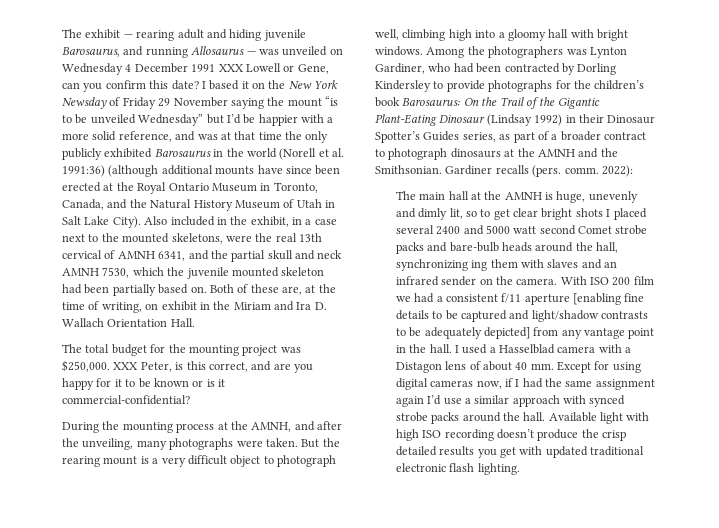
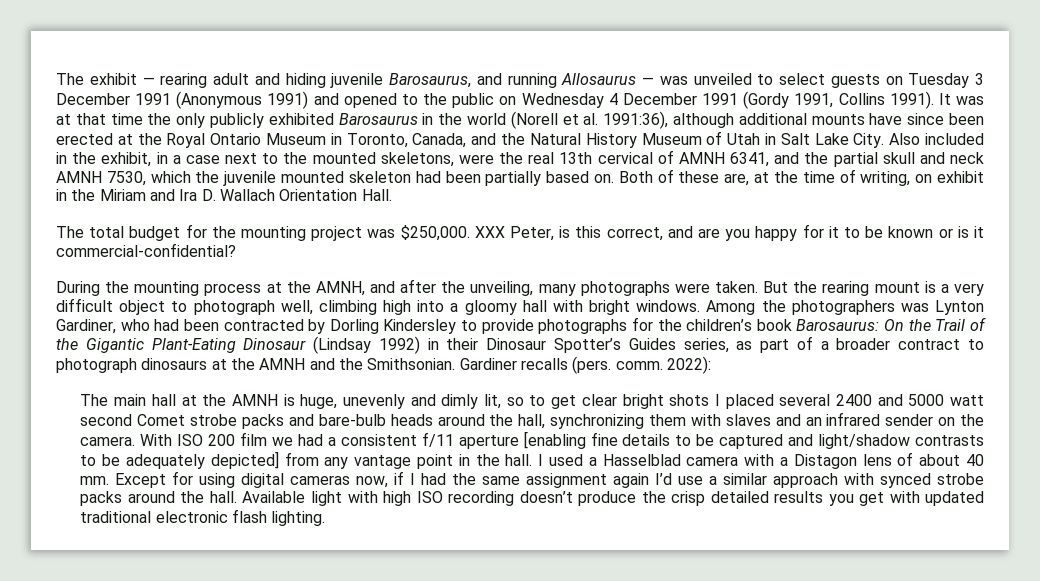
- The exhibit — rearing adult and hiding juvenile Barosaurus, and running Allosaurus — was unveiled on Wednesday 4 December 1991 XXX Lowell or Gene, can you confirm this date? I based it on the New York Newsday of Friday 29 November saying the mount “is to be unveiled Wednesday” but I’d be happier with a more solid reference, and was at that time the only publicly exhibited Barosaurus in the world (Norell et al. 1991:36) (although additional mounts have since been erected at the Royal Ontario Museum in Toronto, Canada, and the Natural History Museum of Utah in Salt Lake City).
+ The exhibit — rearing adult and hiding juvenile Barosaurus, and running Allosaurus — was unveiled to select guests on Tuesday 3 December 1991 (Anonymous 1991) and opened to the public on Wednesday 4 December 1991 (Gordy 1991, Collins 1991). It was at that time the only publicly exhibited Barosaurus in the world (Norell et al. 1991:36), although additional mounts have since been erected at the Royal Ontario Museum in Toronto, Canada, and the Natural History Museum of Utah in Salt Lake City.
- The main hall at the AMNH is huge, unevenly and dimly lit, so to get clear bright shots I placed several 2400 and 5000 watt second Comet strobe packs and bare-bulb heads around the hall, synchronizing ing them with slaves and an infrared sender on the camera.
+ The main hall at the AMNH is huge, unevenly and dimly lit, so to get clear bright shots I placed several 2400 and 5000 watt second Comet strobe packs and bare-bulb heads around the hall, synchronizing them with slaves and an infrared sender on the camera.

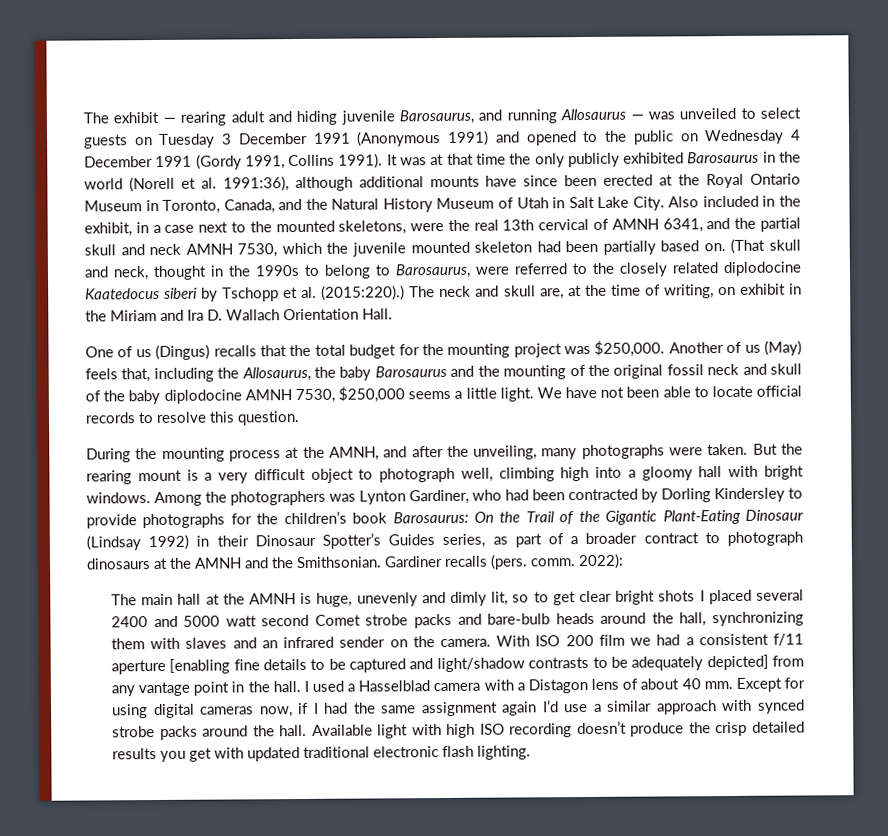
- Both of these are, at the time of writing, on exhibit in the Miriam and Ira D. Wallach Orientation Hall.
+ (That skull and neck, thought in the 1990s to belong to Barosaurus, were referred to the closely related diplodocine Kaatedocus siberi by Tschopp et al. (2015:220).) The neck and skull are, at the time of writing, on exhibit in the Miriam and Ira D. Wallach Orientation Hall.
- The total budget for the mounting project was $250,000.
+ One of us (Dingus) recalls that the total budget for the mounting project was $250,000.
- XXX Peter, is this correct, and are you happy for it to be known or is it commercial-confidential?
+ Another of us (May) feels that, including the Allosaurus, the baby Barosaurus and the mounting of the original fossil neck and skull of the baby diplodocine AMNH 7530, $250,000 seems a little light. We have not been able to locate official records to resolve this question.

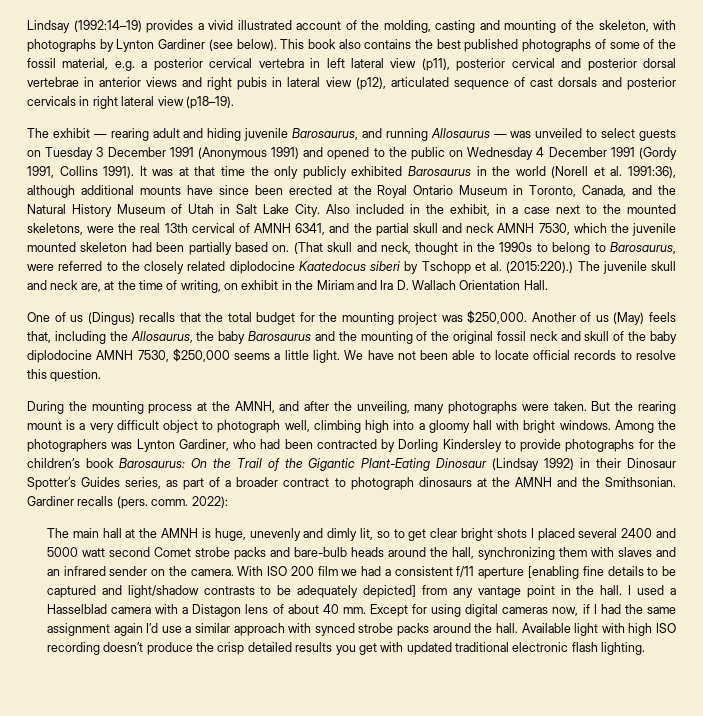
+ Lindsay (1992:14–19) provides a vivid illustrated account of the molding, casting and mounting of the skeleton, with photographs by Lynton Gardiner (see below). This book also contains the best published photographs of some of the fossil material, e.g. a posterior cervical vertebra in left lateral view (p11), posterior cervical and posterior dorsal vertebrae in anterior views and right pubis in lateral view (p12), articulated sequence of cast dorsals and posterior cervicals in right lateral view (p18–19).
- The neck and skull are, at the time of writing, on exhibit in the Miriam and Ira D. Wallach Orientation Hall.
+ The juvenile skull and neck are, at the time of writing, on exhibit in the Miriam and Ira D. Wallach Orientation Hall.

